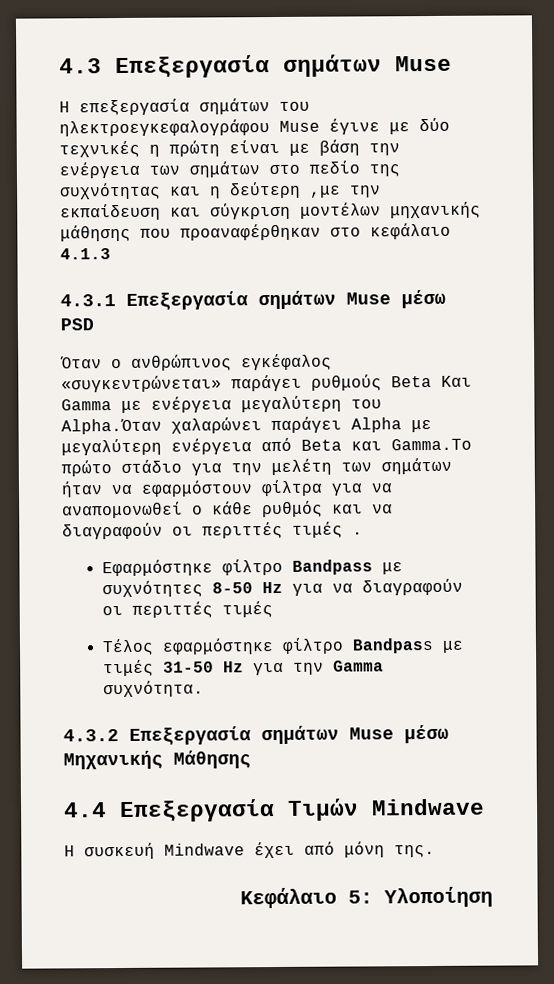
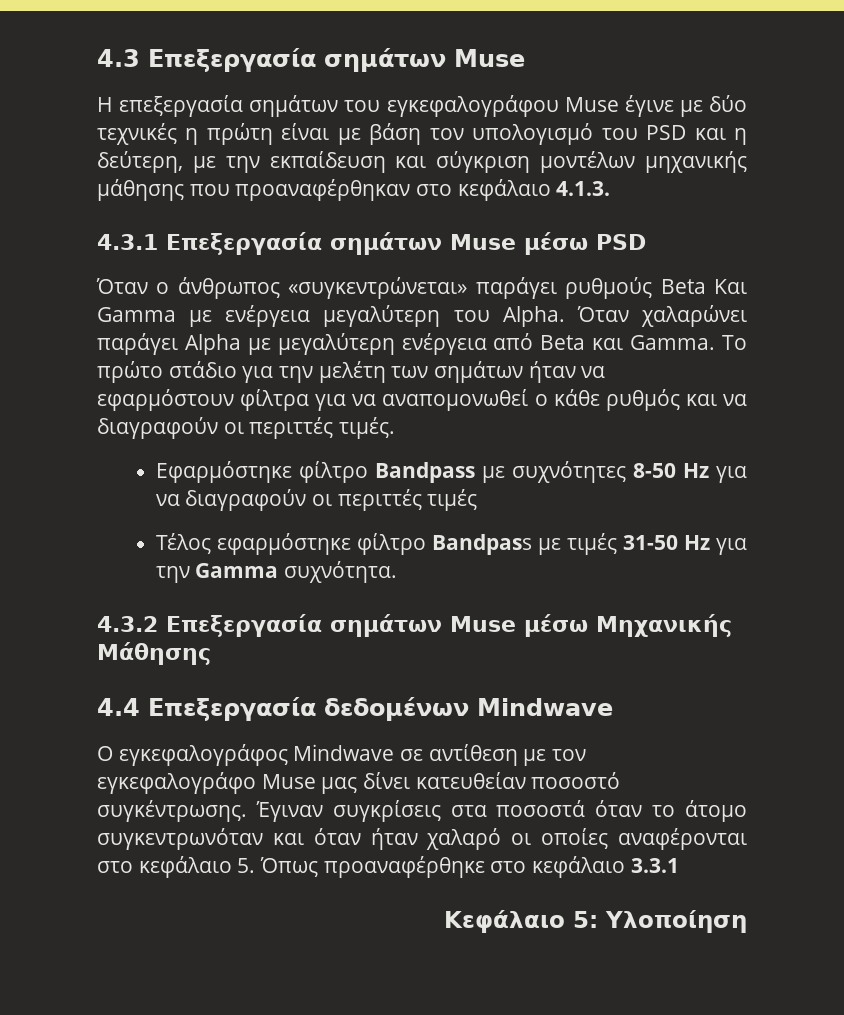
- Η επεξεργασία σημάτων του ηλεκτροεγκεφαλογράφου Μuse έγινε με δύο τεχνικές η πρώτη είναι με βάση την ενέργεια των σημάτων στο πεδίο της συχνότητας και η δεύτερη ,με την εκπαίδευση και σύγκριση μοντέλων μηχανικής μάθησης που προαναφέρθηκαν στο κεφάλαιο 4.1.3
+ Η επεξεργασία σημάτων του εγκεφαλογράφου Μuse έγινε με δύο τεχνικές η πρώτη είναι με βάση τον υπολογισμό του PSD και η δεύτερη, με την εκπαίδευση και σύγκριση μοντέλων μηχανικής μάθησης που προαναφέρθηκαν στο κεφάλαιο 4.1.3.
- Όταν ο ανθρώπινος εγκέφαλος «συγκεντρώνεται» παράγει ρυθμούς Beta Και Gamma με ενέργεια μεγαλύτερη του Alpha.Όταν χαλαρώνει παράγει Alpha με μεγαλύτερη ενέργεια από Beta και Gamma.Το πρώτο στάδιο για την μελέτη των σημάτων ήταν να εφαρμόστουν φίλτρα για να αναπομονωθεί ο κάθε ρυθμός και να διαγραφούν οι περιττές τιμές .
+ Όταν ο άνθρωπος «συγκεντρώνεται» παράγει ρυθμούς Beta Και Gamma με ενέργεια μεγαλύτερη του Alpha. Όταν χαλαρώνει παράγει Alpha με μεγαλύτερη ενέργεια από Beta και Gamma. Το πρώτο στάδιο για την μελέτη των σημάτων ήταν να εφαρμόστουν φίλτρα για να αναπομονωθεί ο κάθε ρυθμός και να διαγραφούν οι περιττές τιμές.
- 4.4 Eπεξεργασία Τιμών Mindwave
+ 4.4 Eπεξεργασία δεδομένων Mindwave
- Η συσκευή Mindwave έχει από μόνη της.
+ Ο εγκεφαλογράφος Mindwave σε αντίθεση με τον εγκεφαλογράφο Muse μας δίνει κατευθείαν ποσοστό συγκέντρωσης. Έγιναν συγκρίσεις στα ποσοστά όταν το άτομο συγκεντρωνόταν και όταν ήταν χαλαρό οι οποίες αναφέρονται στο κεφάλαιο 5. Όπως προαναφέρθηκε στο κεφάλαιο 3.3.1

